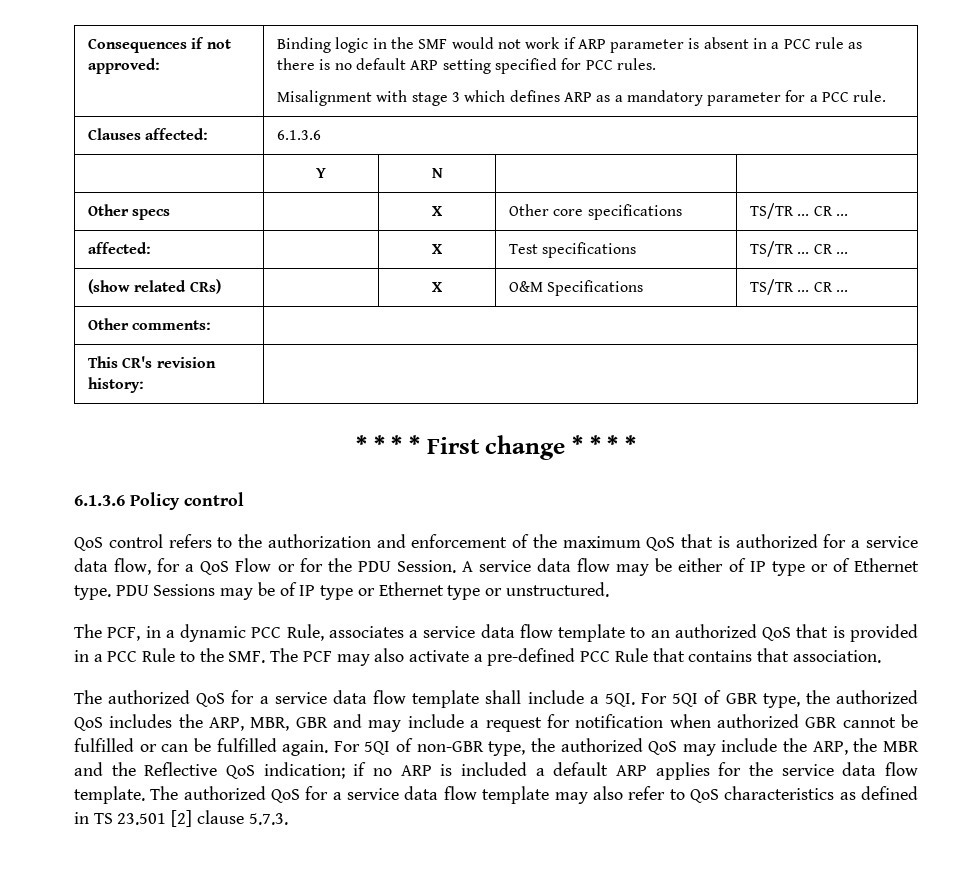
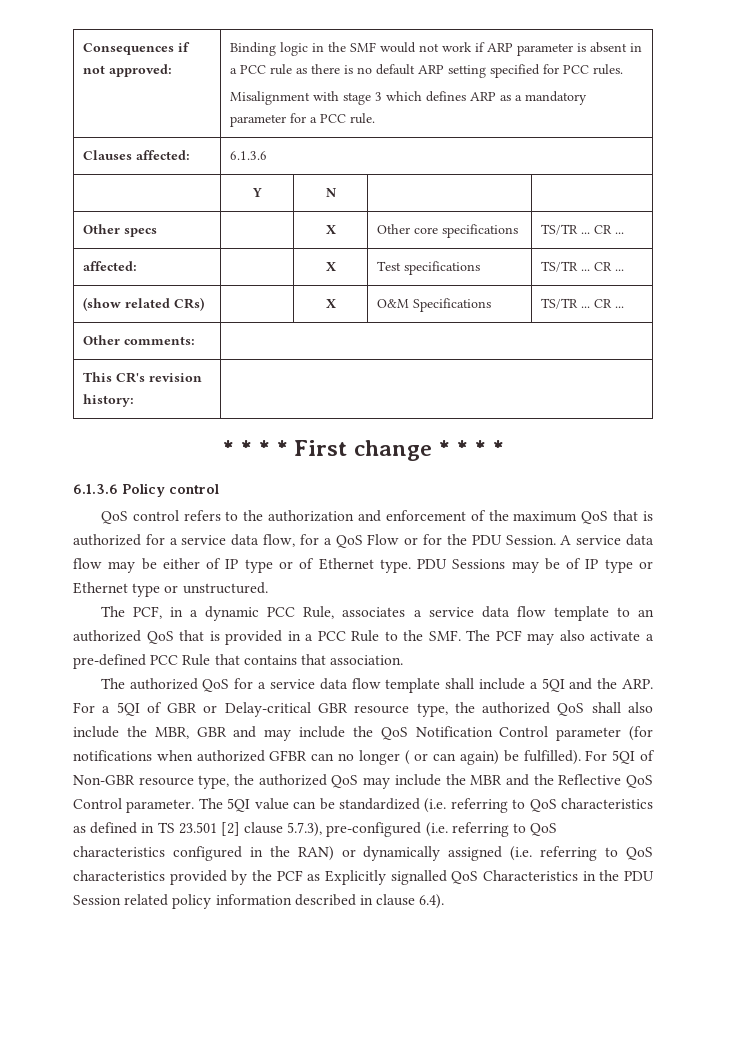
- The authorized QoS for a service data flow template shall include a 5QI. For 5QI of GBR type, the authorized QoS includes the ARP, MBR, GBR and may include a request for notification when authorized GBR cannot be fulfilled or can be fulfilled again. For 5QI of non-GBR type, the authorized QoS may include the ARP, the MBR and the Reflective QoS indication; if no ARP is included a default ARP applies for the service data flow template. The authorized QoS for a service data flow template may also refer to QoS characteristics as defined in TS 23.501 [2] clause 5.7.3.
+ The authorized QoS for a service data flow template shall include a 5QI and the ARP. For a 5QI of GBR or Delay-critical GBR resource type, the authorized QoS shall also include the MBR, GBR and may include the QoS Notification Control parameter (for notifications when authorized GFBR can no longer ( or can again) be fulfilled). For 5QI of Non-GBR resource type, the authorized QoS may include the MBR and the Reflective QoS Control parameter. The 5QI value can be standardized (i.e. referring to QoS characteristics as defined in TS 23.501 [2] clause 5.7.3), pre-configured (i.e. referring to QoS characteristics configured in the RAN) or dynamically assigned (i.e. referring to QoS characteristics provided by the PCF as Explicitly signalled QoS Characteristics in the PDU Session related policy information described in clause 6.4).

